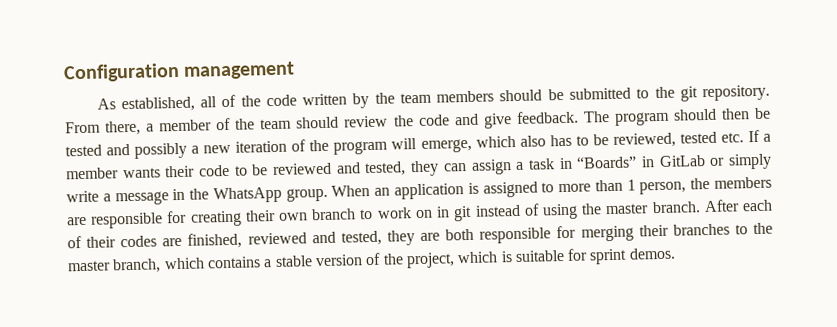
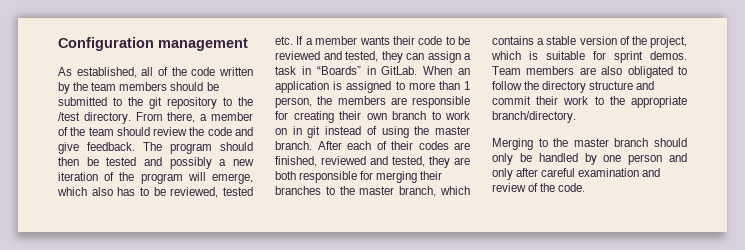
- As established, all of the code written by the team members should be submitted to the git repository.
+ As established, all of the code written by the team members should be submitted to the git repository to the /test directory.
- The program should then be tested and possibly a new iteration of the program will emerge, which also has to be reviewed, tested etc. If a member wants their code to be reviewed and tested, they can assign a task in “Boards” in GitLab or simply write a message in the WhatsApp group.
+ The program should then be tested and possibly a new iteration of the program will emerge, which also has to be reviewed, tested etc. If a member wants their code to be reviewed and tested, they can assign a task in “Boards” in GitLab.
+ Team members are also obligated to follow the directory structure and commit their work to the appropriate branch/directory.
+ Merging to the master branch should only be handled by one person and only after careful examination and review of the code.

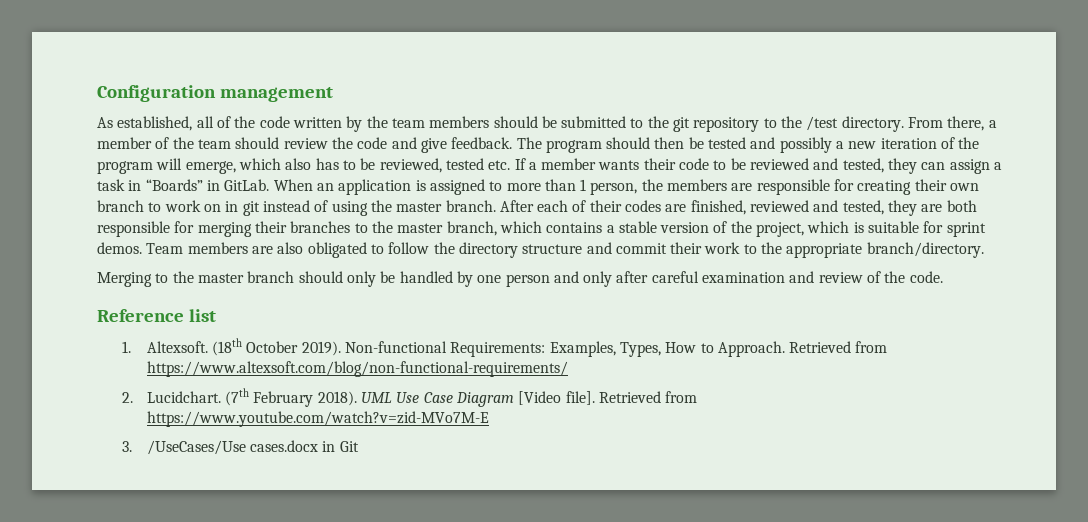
+ Reference list
+ 1. Altexsoft. (18th October 2019). Non-functional Requirements: Examples, Types, How to Approach. Retrieved from https://www.altexsoft.com/blog/non-functional-requirements/
+ 2. Lucidchart. (7th February 2018). UML Use Case Diagram [Video file]. Retrieved from https://www.youtube.com/watch?v=zid-MVo7M-E
+ 3. /UseCases/Use cases.docx in Git

